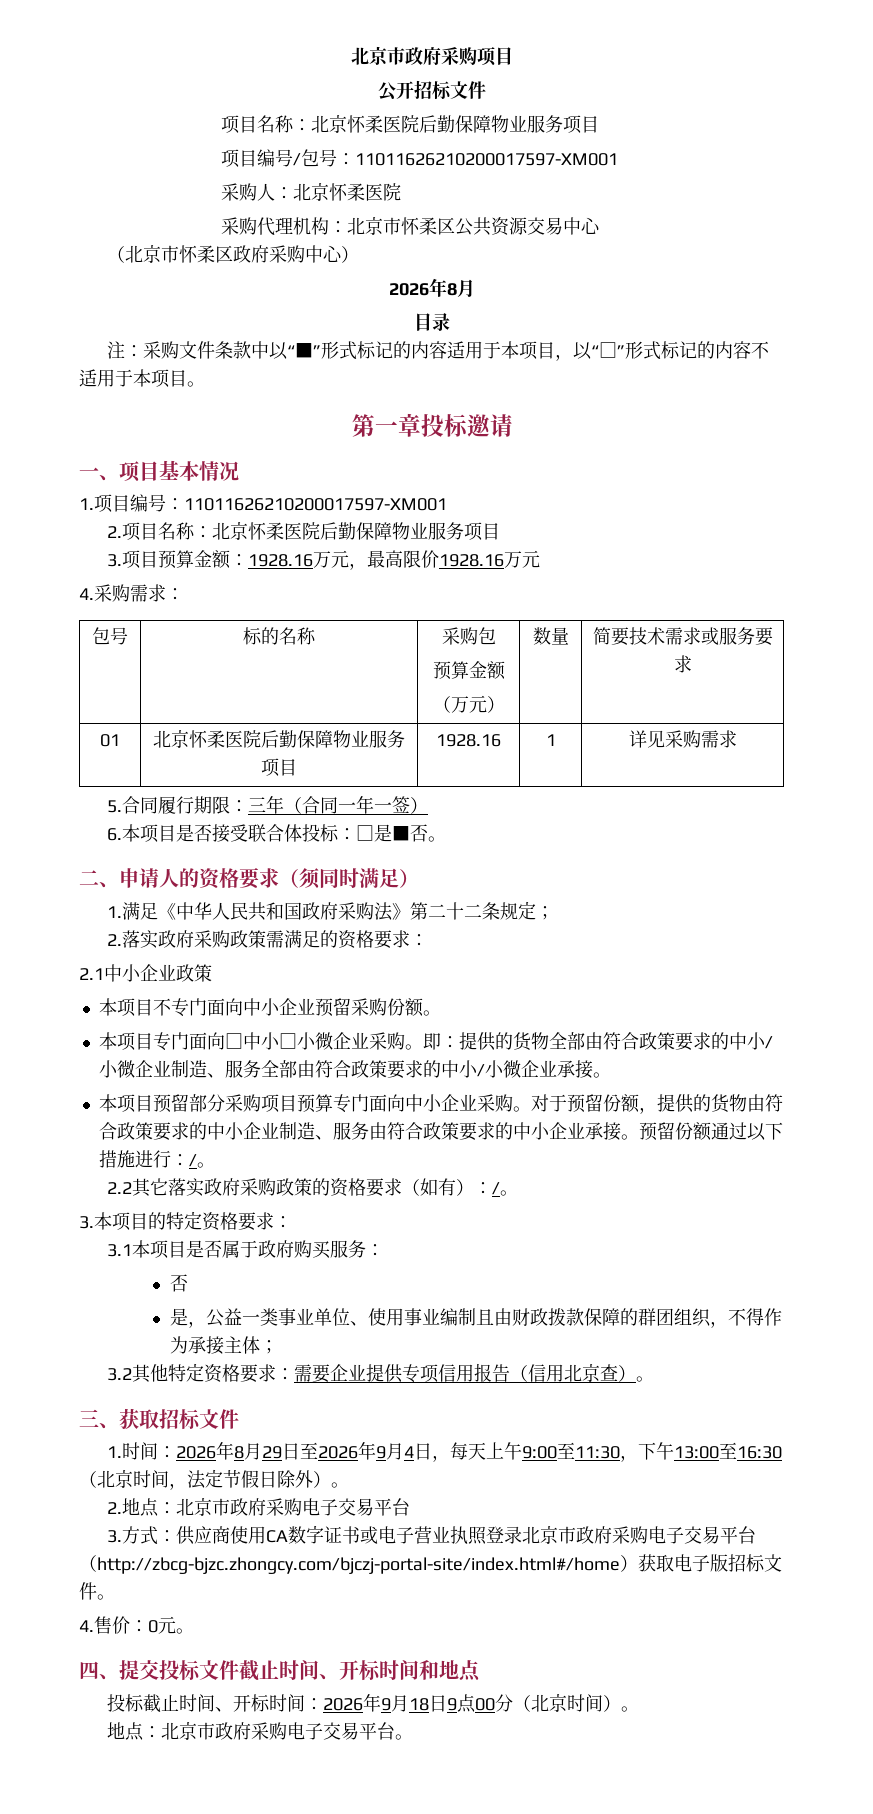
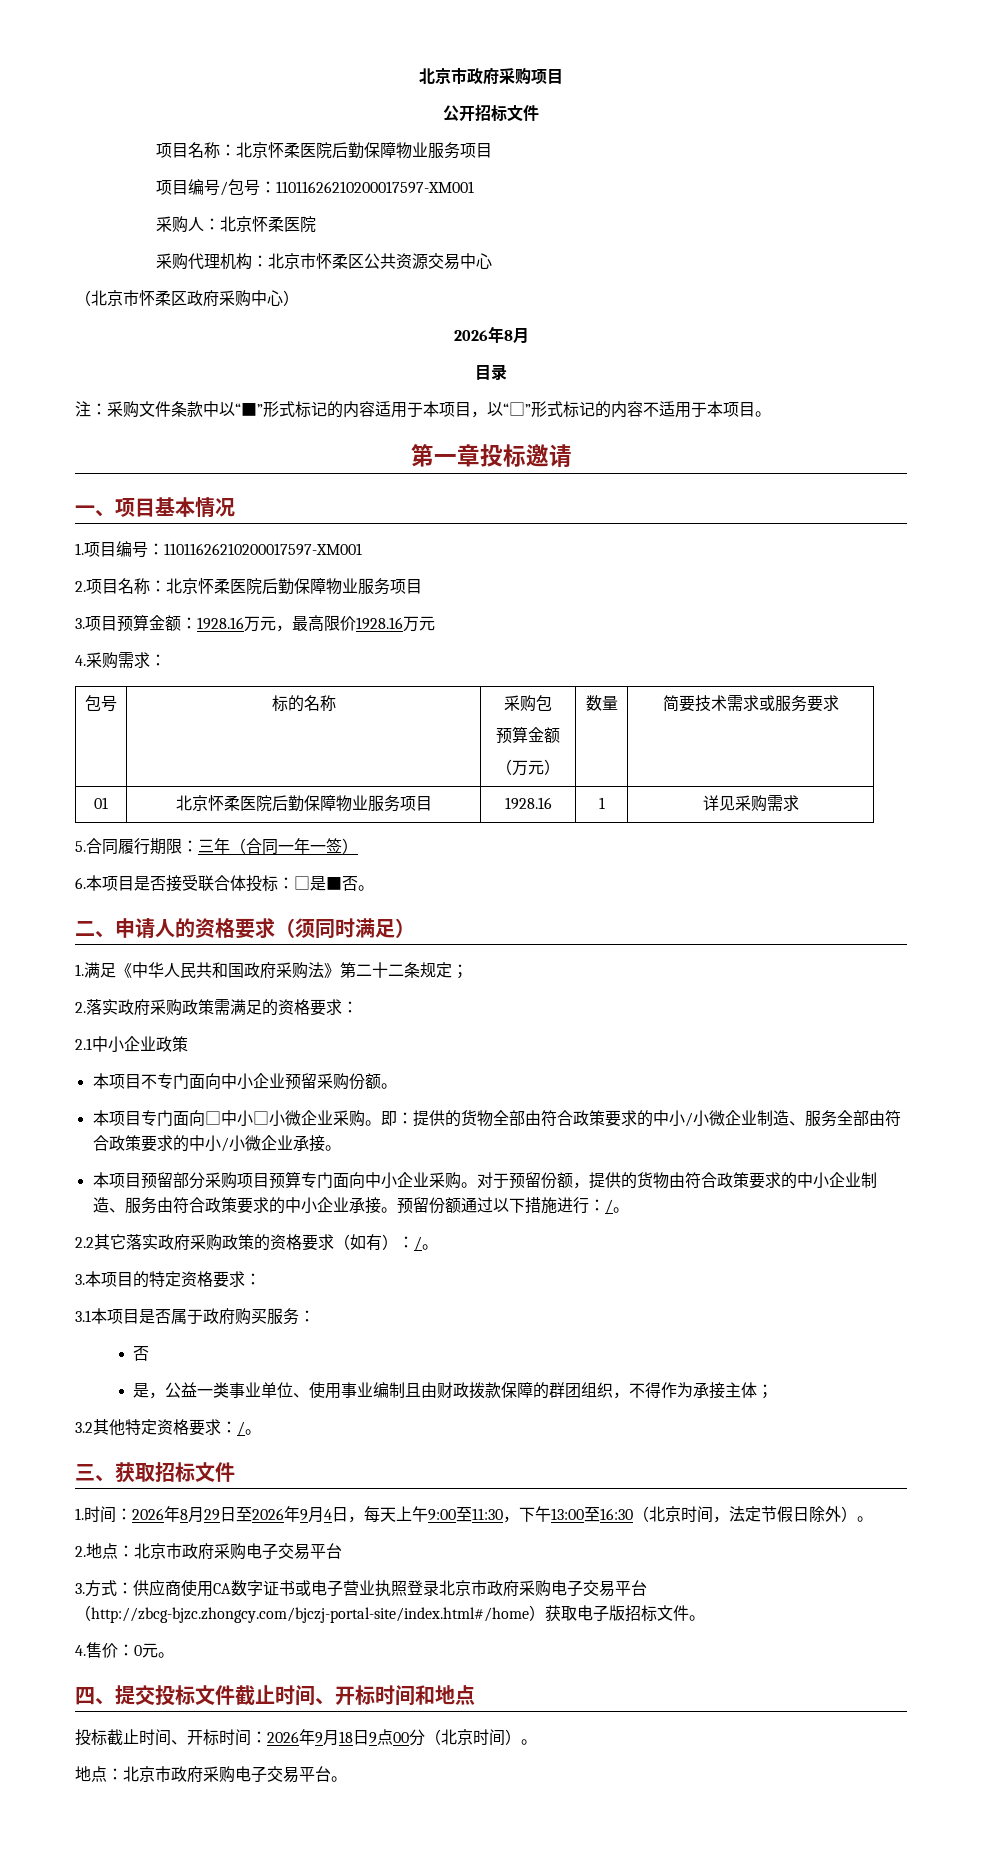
- 3.2其他特定资格要求：需要企业提供专项信用报告（信用北京查）。
+ 3.2其他特定资格要求：/。

